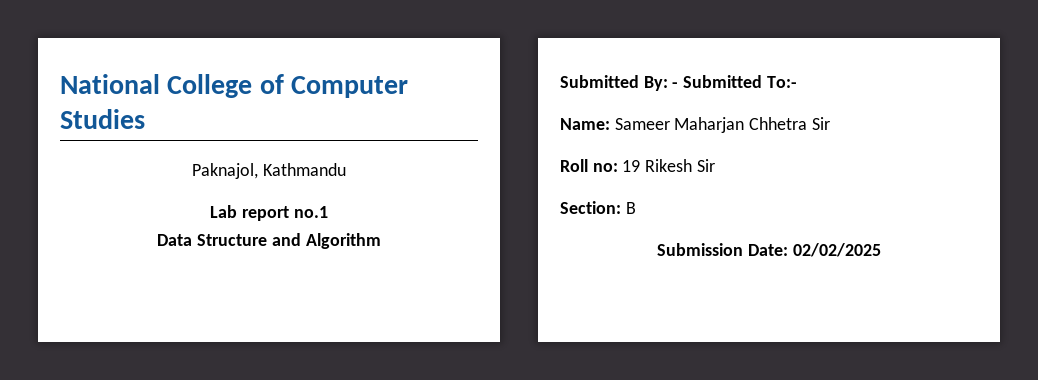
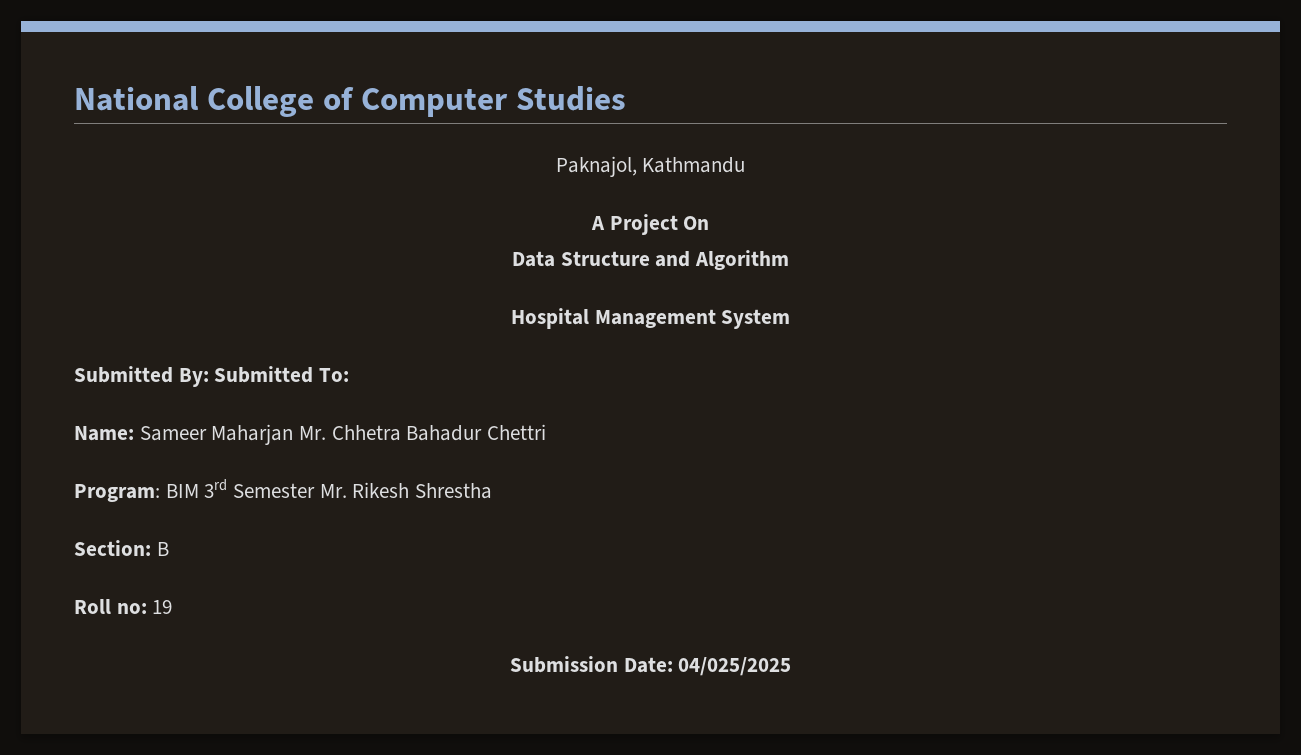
- Lab report no.1
+ A Project On
+ Hospital Management System
- Submitted By: - Submitted To:-
+ Submitted By: Submitted To:
- Name: Sameer Maharjan Chhetra Sir
+ Name: Sameer Maharjan Mr. Chhetra Bahadur Chettri
+ Program: BIM 3rd Semester Mr. Rikesh Shrestha
+ Section: B
- Roll no: 19 Rikesh Sir
- Section: B
+ Roll no: 19
- Submission Date: 02/02/2025
+ Submission Date: 04/025/2025

